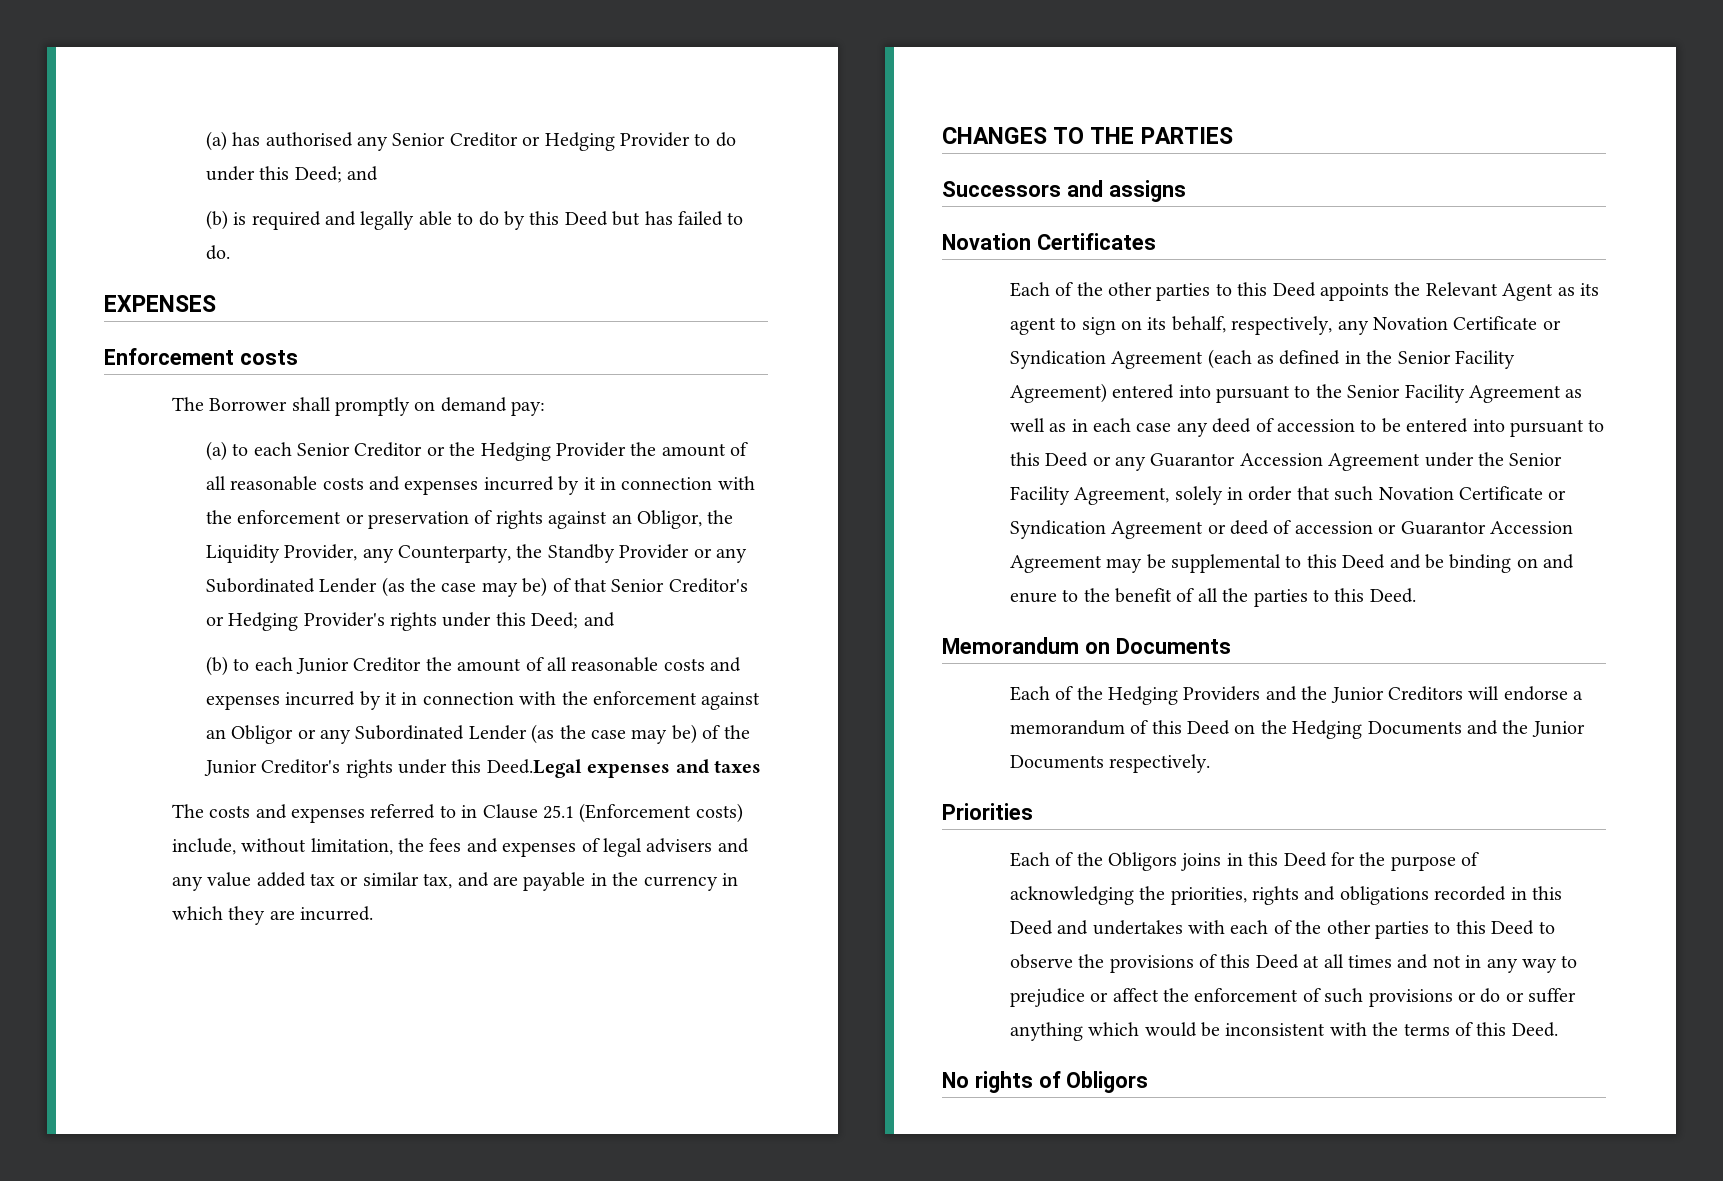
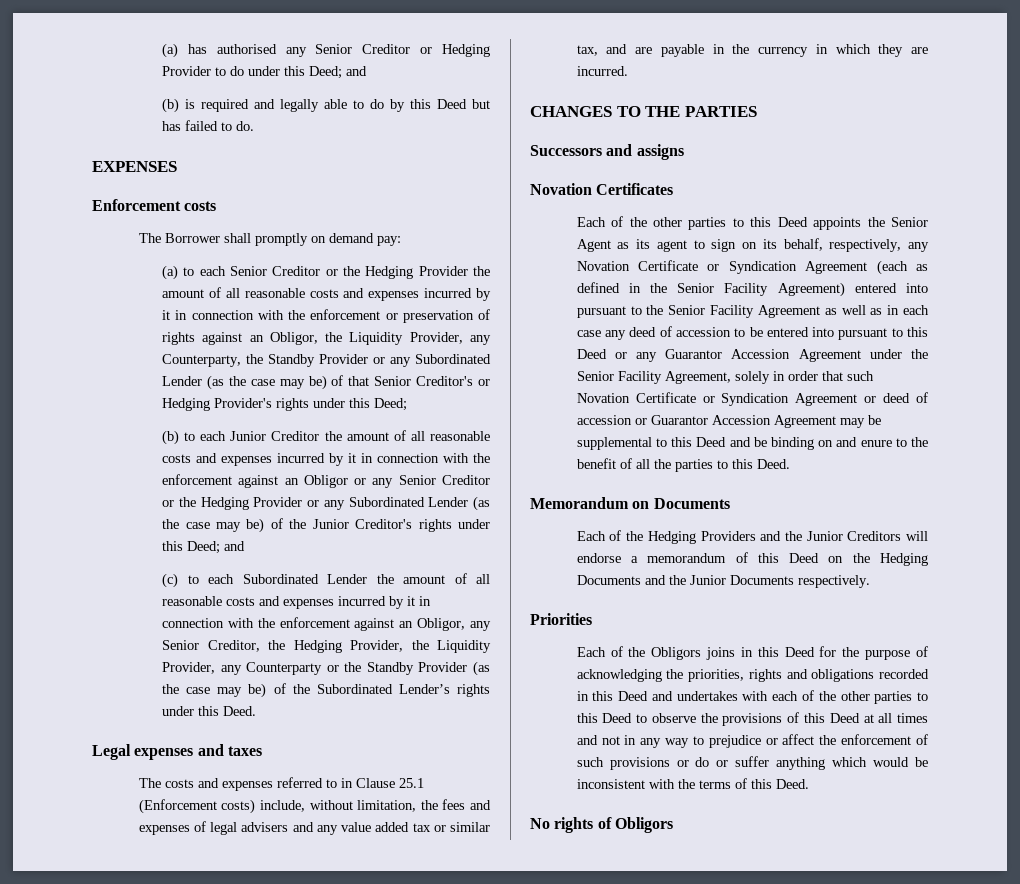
- (a) to each Senior Creditor or the Hedging Provider the amount of all reasonable costs and expenses incurred by it in connection with the enforcement or preservation of rights against an Obligor, the Liquidity Provider, any Counterparty, the Standby Provider or any Subordinated Lender (as the case may be) of that Senior Creditor's or Hedging Provider's rights under this Deed; and
+ (a) to each Senior Creditor or the Hedging Provider the amount of all reasonable costs and expenses incurred by it in connection with the enforcement or preservation of rights against an Obligor, the Liquidity Provider, any Counterparty, the Standby Provider or any Subordinated Lender (as the case may be) of that Senior Creditor's or Hedging Provider's rights under this Deed;
- (b) to each Junior Creditor the amount of all reasonable costs and expenses incurred by it in connection with the enforcement against an Obligor or any Subordinated Lender (as the case may be) of the Junior Creditor's rights under this Deed.Legal expenses and taxes
+ (b) to each Junior Creditor the amount of all reasonable costs and expenses incurred by it in connection with the enforcement against an Obligor or any Senior Creditor or the Hedging Provider or any Subordinated Lender (as the case may be) of the Junior Creditor's rights under this Deed; and
+ (c) to each Subordinated Lender the amount of all reasonable costs and expenses incurred by it in connection with the enforcement against an Obligor, any Senior Creditor, the Hedging Provider, the Liquidity Provider, any Counterparty or the Standby Provider (as the case may be) of the Subordinated Lender’s rights under this Deed.
+ Legal expenses and taxes
- Each of the other parties to this Deed appoints the Relevant Agent as its agent to sign on its behalf, respectively, any Novation Certificate or Syndication Agreement (each as defined in the Senior Facility Agreement) entered into pursuant to the Senior Facility Agreement as well as in each case any deed of accession to be entered into pursuant to this Deed or any Guarantor Accession Agreement under the Senior Facility Agreement, solely in order that such Novation Certificate or Syndication Agreement or deed of accession or Guarantor Accession Agreement may be supplemental to this Deed and be binding on and enure to the benefit of all the parties to this Deed.
+ Each of the other parties to this Deed appoints the Senior Agent as its agent to sign on its behalf, respectively, any Novation Certificate or Syndication Agreement (each as defined in the Senior Facility Agreement) entered into pursuant to the Senior Facility Agreement as well as in each case any deed of accession to be entered into pursuant to this Deed or any Guarantor Accession Agreement under the Senior Facility Agreement, solely in order that such Novation Certificate or Syndication Agreement or deed of accession or Guarantor Accession Agreement may be supplemental to this Deed and be binding on and enure to the benefit of all the parties to this Deed.

